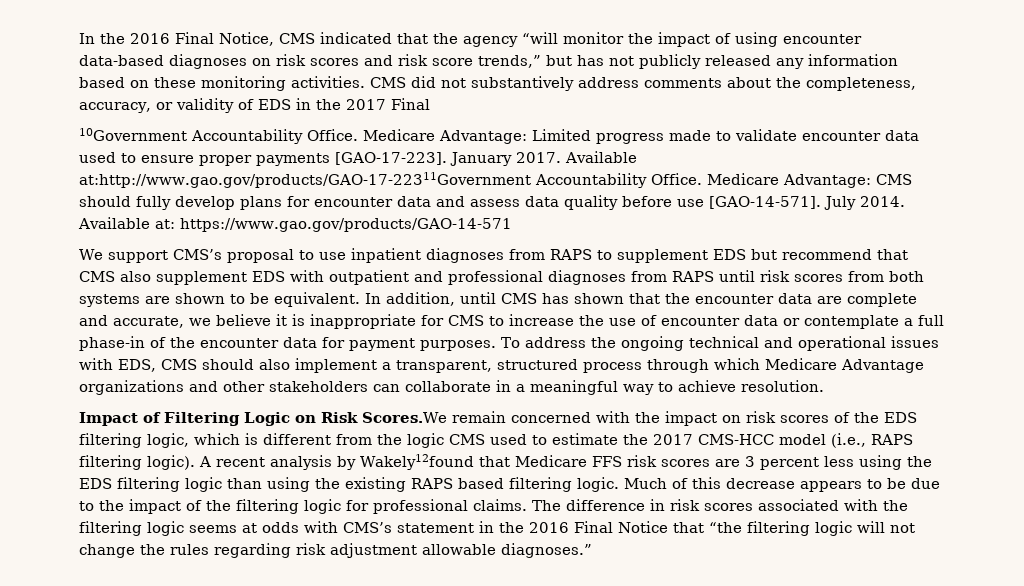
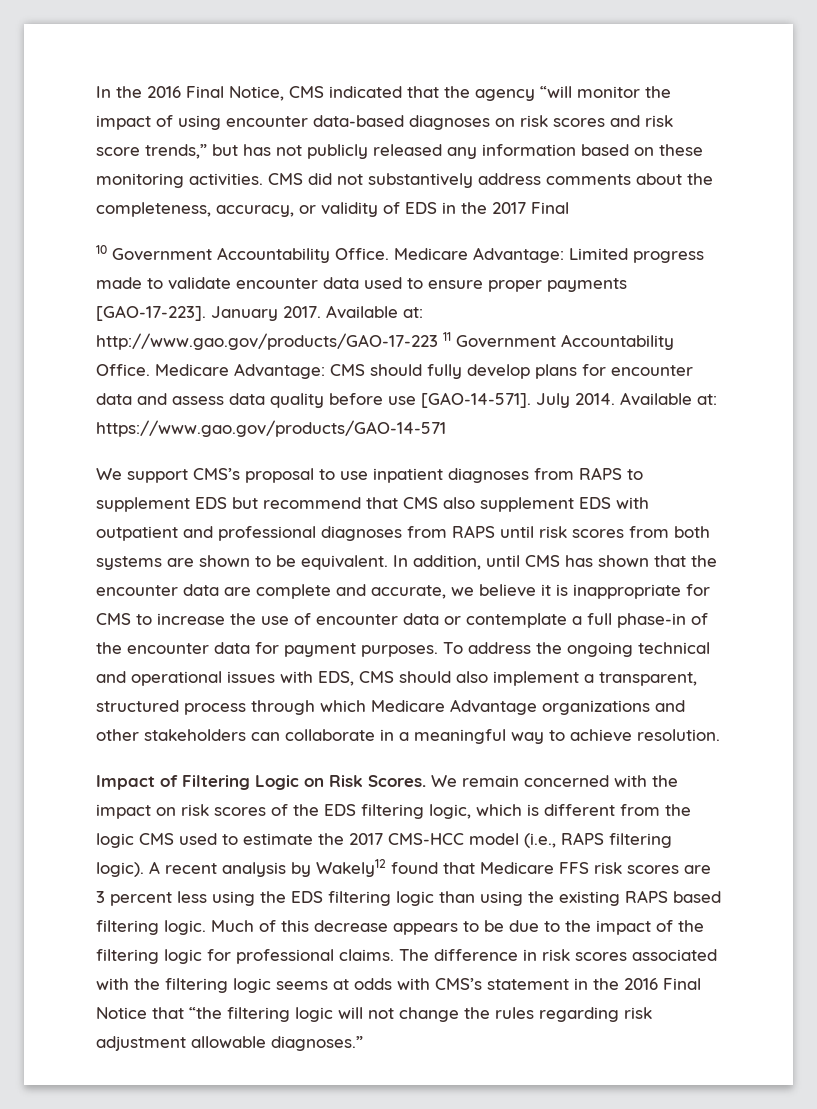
- 10Government Accountability Office.
+ 10 Government Accountability Office.
- Available at:http://www.gao.gov/products/GAO-17-22311Government Accountability Office.
+ Available at: http://www.gao.gov/products/GAO-17-223 11 Government Accountability Office.
- Impact of Filtering Logic on Risk Scores.We remain concerned with the impact on risk scores of the EDS filtering logic, which is different from the logic CMS used to estimate the 2017 CMS-HCC model (i.e., RAPS filtering logic).
+ Impact of Filtering Logic on Risk Scores. We remain concerned with the impact on risk scores of the EDS filtering logic, which is different from the logic CMS used to estimate the 2017 CMS-HCC model (i.e., RAPS filtering logic).
- A recent analysis by Wakely12found that Medicare FFS risk scores are 3 percent less using the EDS filtering logic than using the existing RAPS based filtering logic.
+ A recent analysis by Wakely12 found that Medicare FFS risk scores are 3 percent less using the EDS filtering logic than using the existing RAPS based filtering logic.

